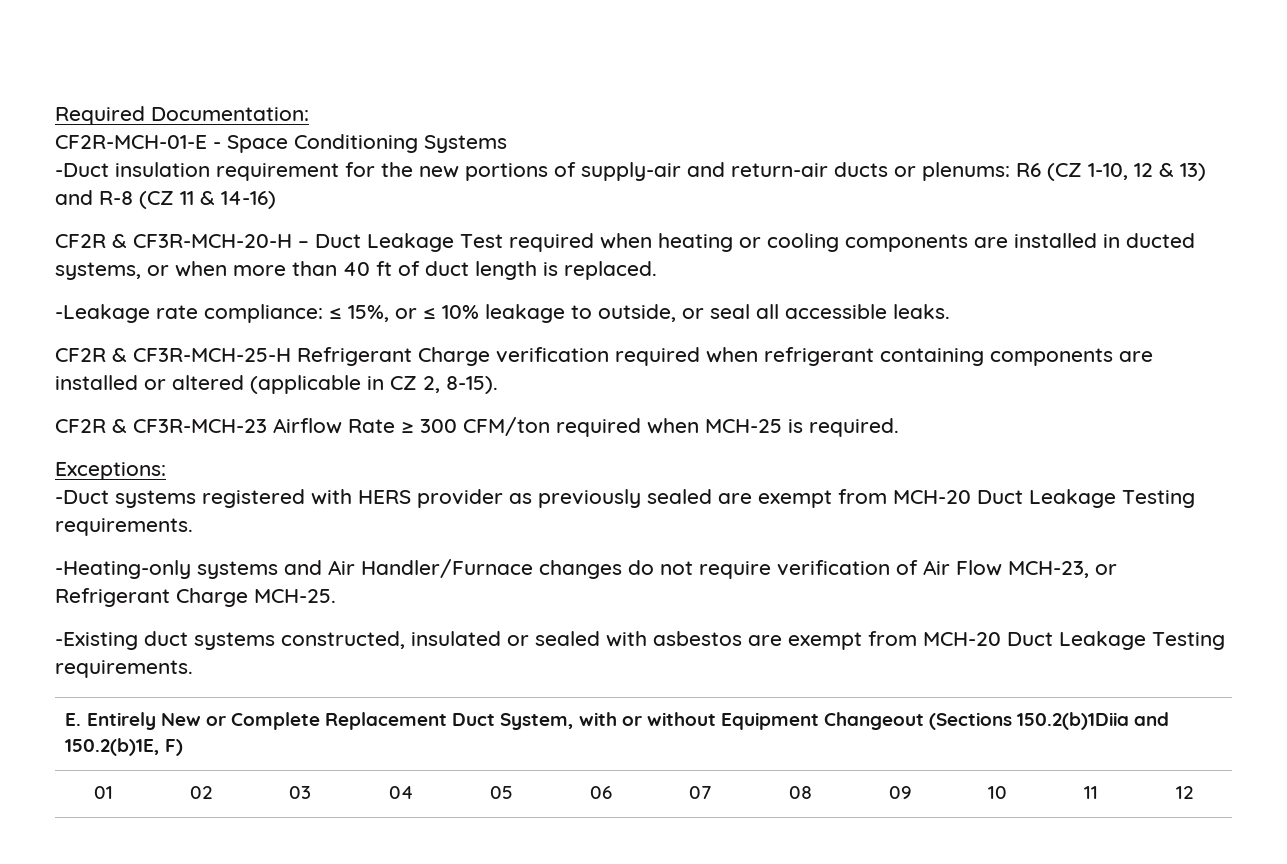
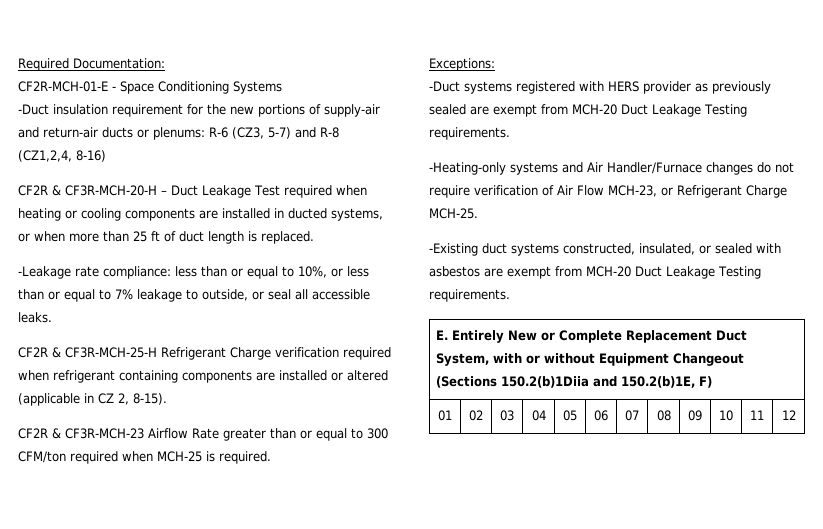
- -Duct insulation requirement for the new portions of supply-air and return-air ducts or plenums: R6 (CZ 1-10, 12 & 13) and R-8 (CZ 11 & 14-16)
+ -Duct insulation requirement for the new portions of supply-air and return-air ducts or plenums: R-6 (CZ3, 5-7) and R-8 (CZ1,2,4, 8-16)
- CF2R & CF3R-MCH-20-H – Duct Leakage Test required when heating or cooling components are installed in ducted systems, or when more than 40 ft of duct length is replaced.
+ CF2R & CF3R-MCH-20-H – Duct Leakage Test required when heating or cooling components are installed in ducted systems, or when more than 25 ft of duct length is replaced.
- -Leakage rate compliance: ≤ 15%, or ≤ 10% leakage to outside, or seal all accessible leaks.
+ -Leakage rate compliance: less than or equal to 10%, or less than or equal to 7% leakage to outside, or seal all accessible leaks.
- CF2R & CF3R-MCH-23 Airflow Rate ≥ 300 CFM/ton required when MCH-25 is required.
+ CF2R & CF3R-MCH-23 Airflow Rate greater than or equal to 300 CFM/ton required when MCH-25 is required.
- -Existing duct systems constructed, insulated or sealed with asbestos are exempt from MCH-20 Duct Leakage Testing requirements.
+ -Existing duct systems constructed, insulated, or sealed with asbestos are exempt from MCH-20 Duct Leakage Testing requirements.

